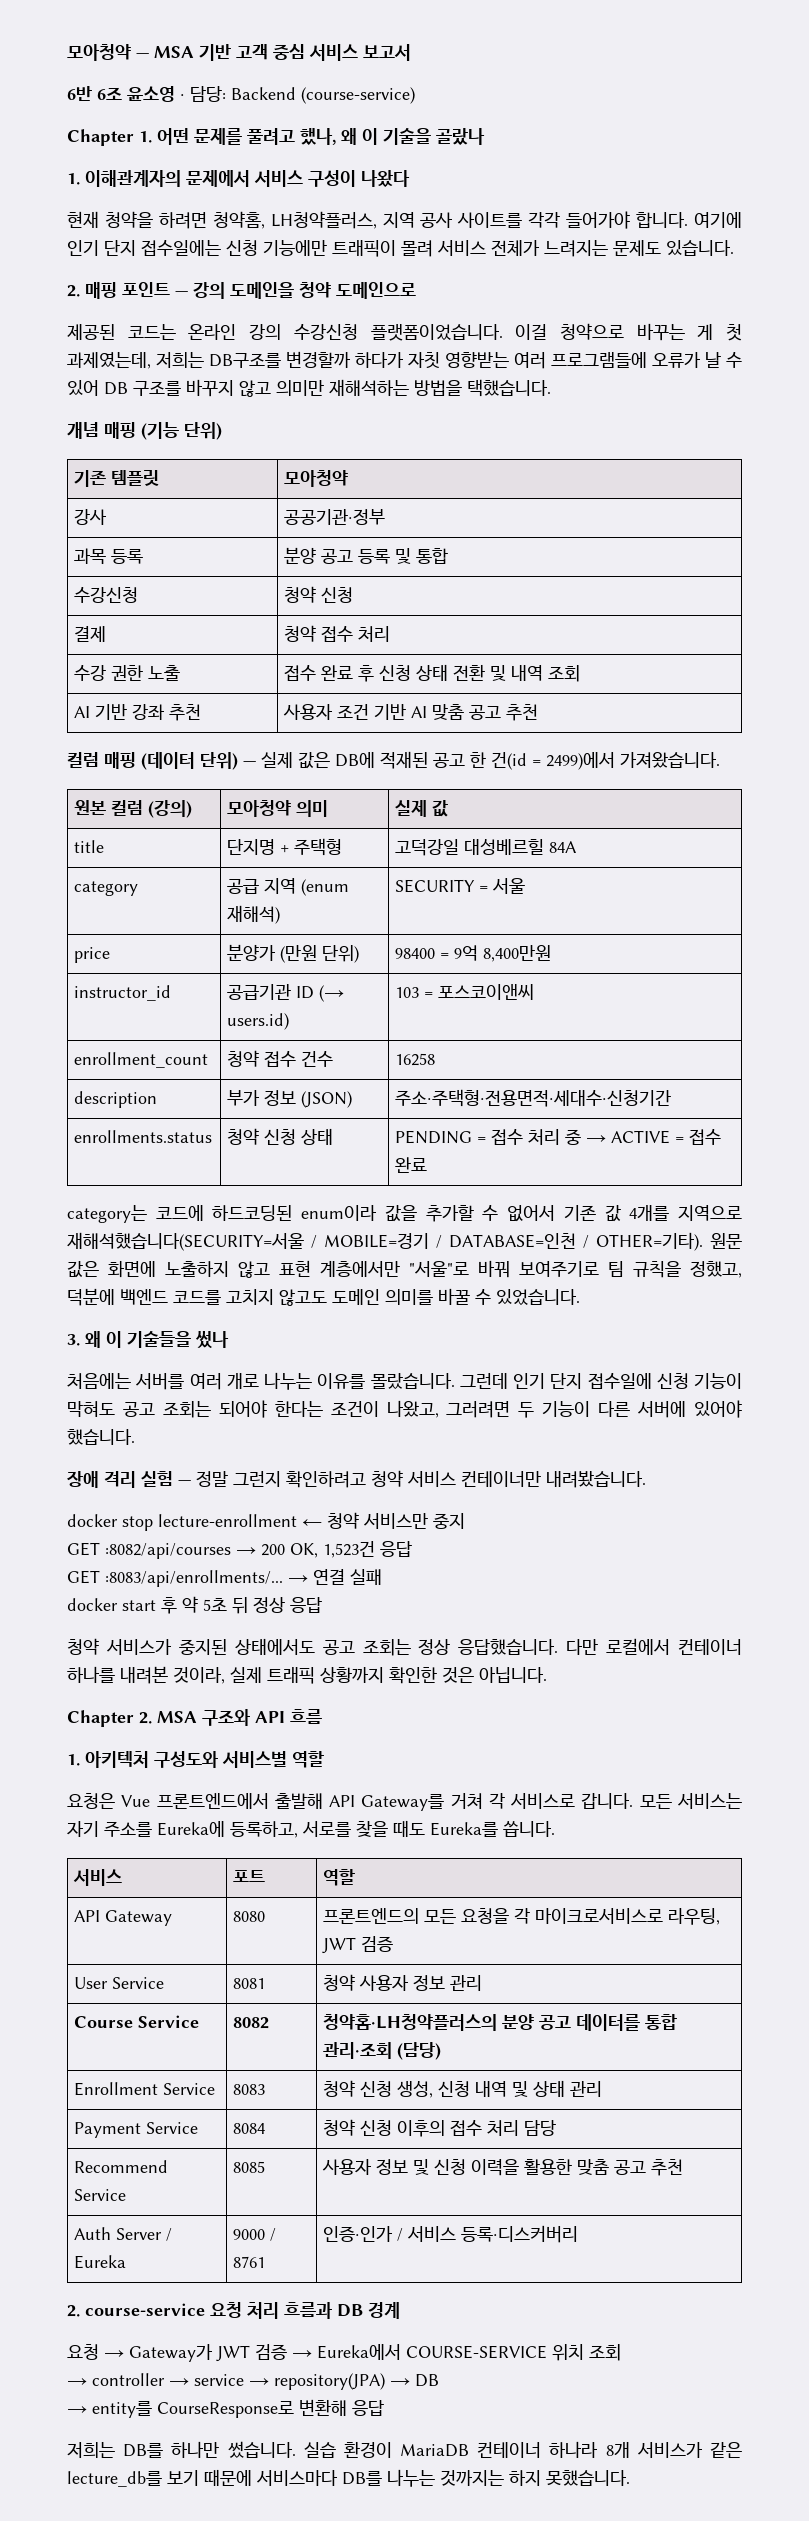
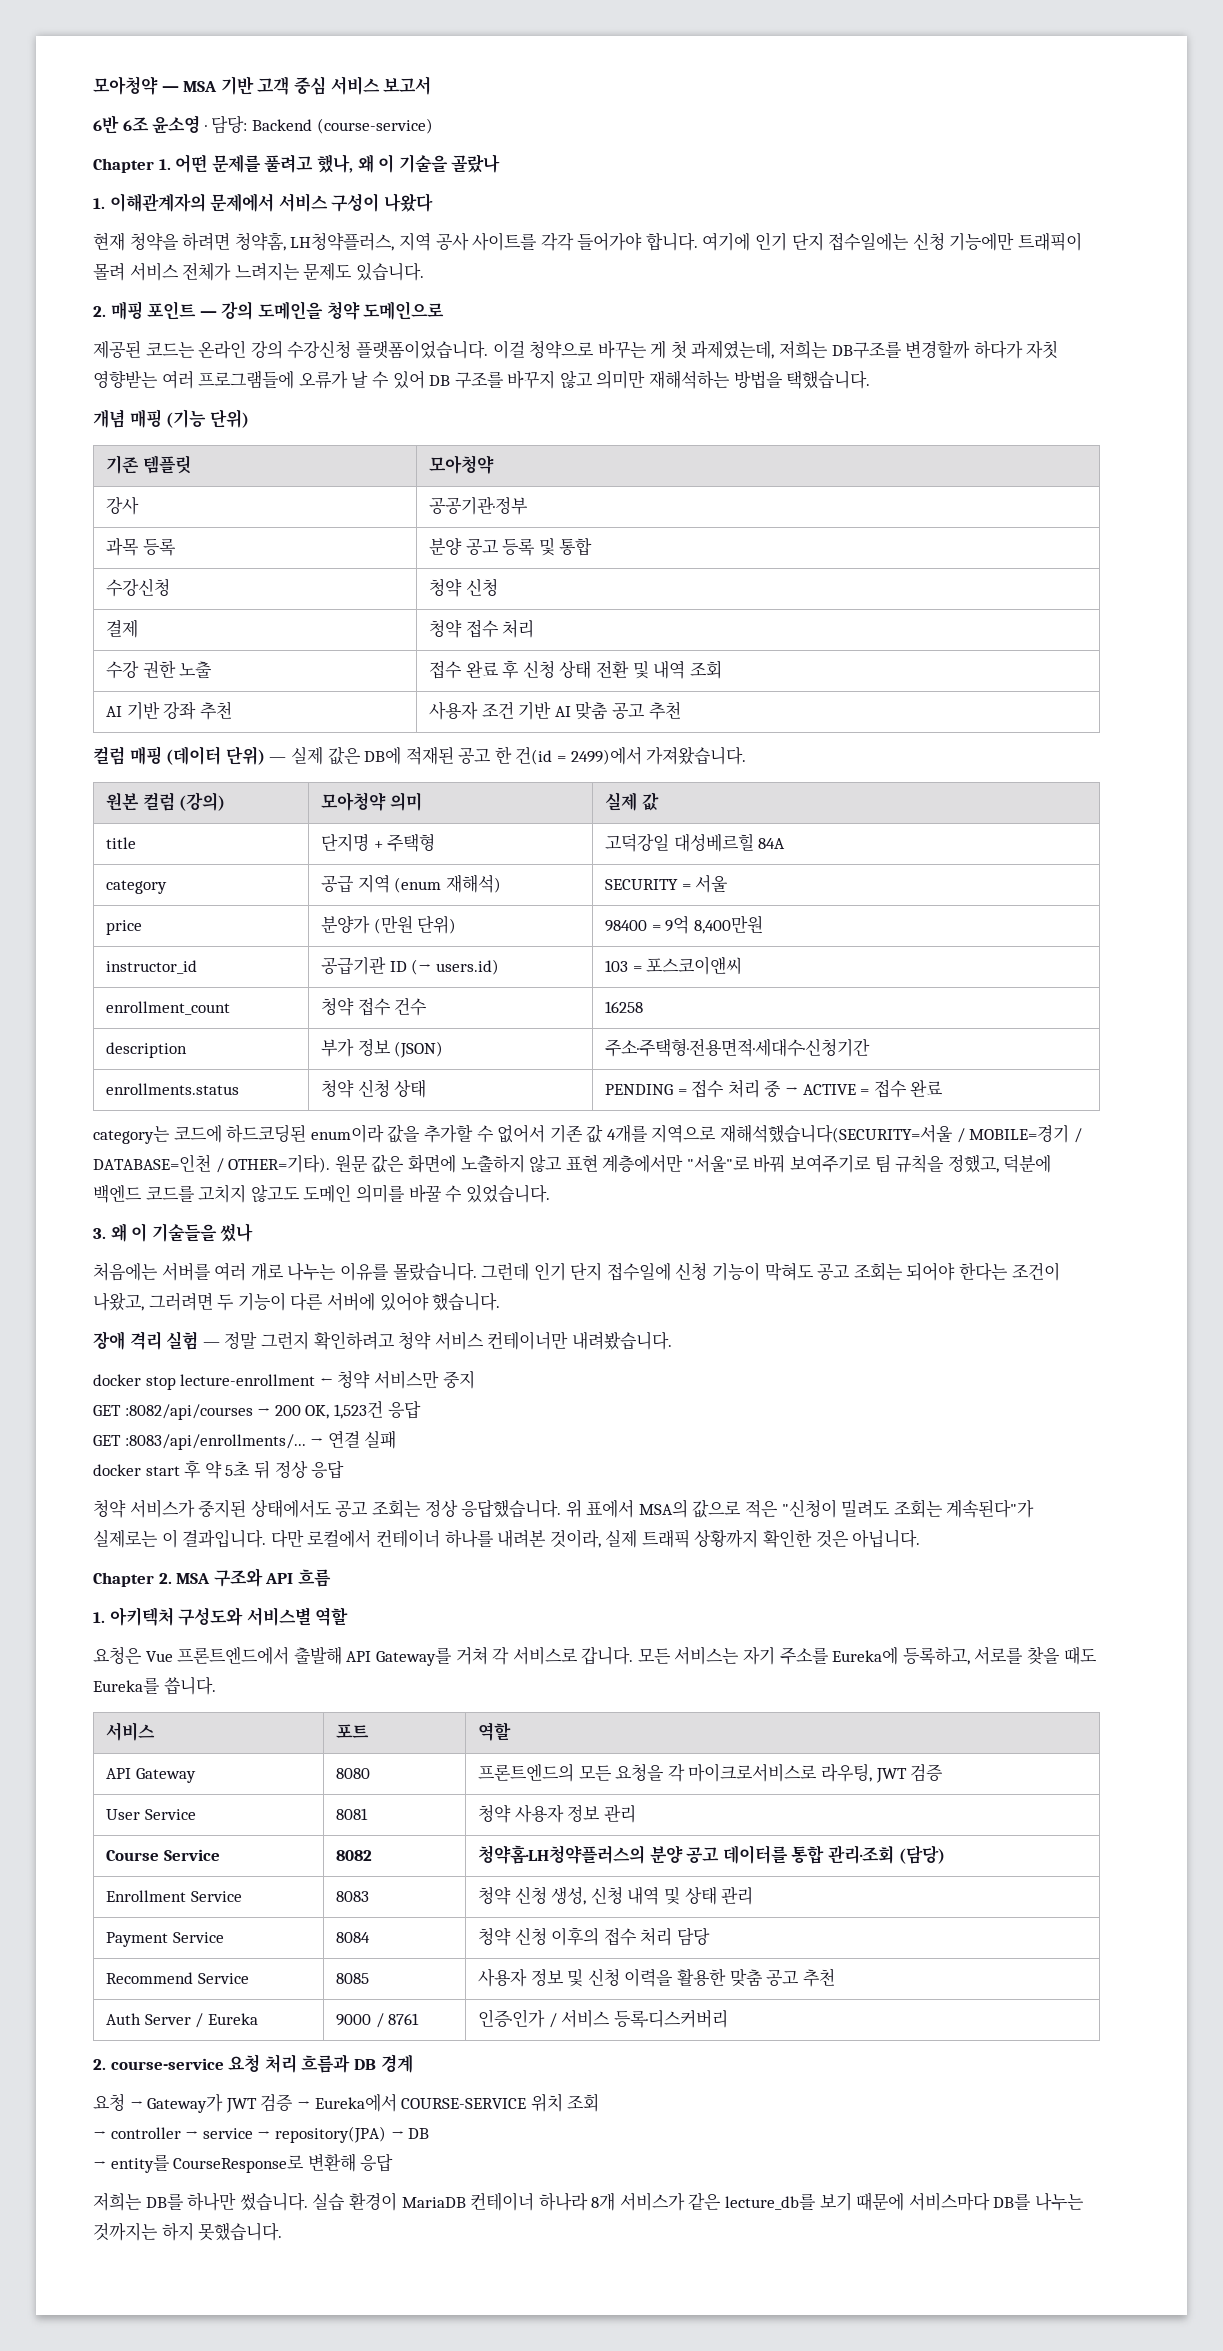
+ 위 표에서 MSA의 값으로 적은 "신청이 밀려도 조회는 계속된다"가 실제로는 이 결과입니다.

